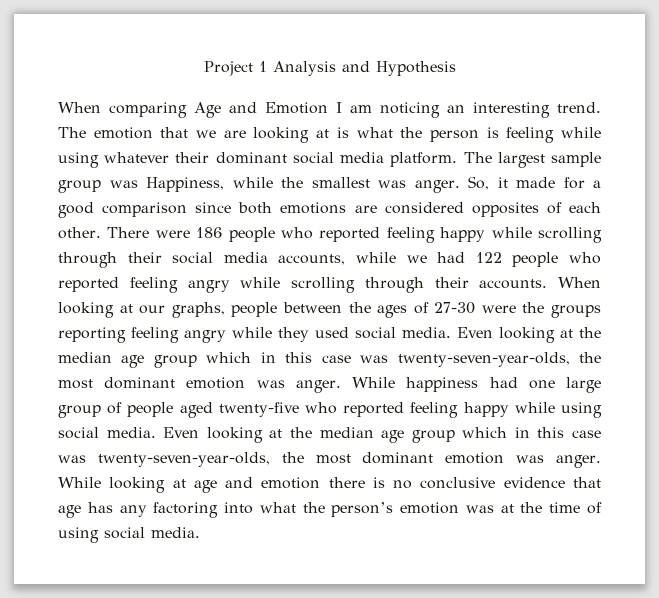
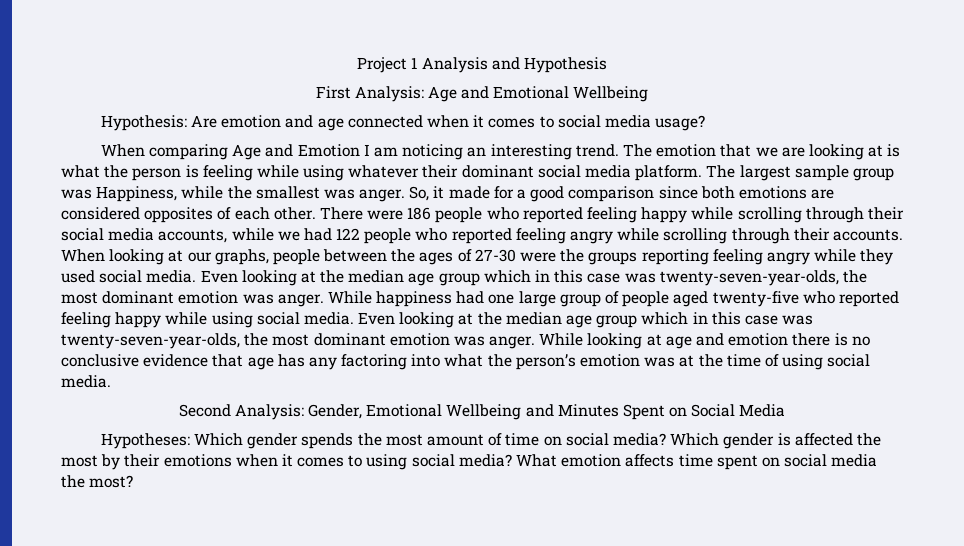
+ First Analysis: Age and Emotional Wellbeing
+ Hypothesis: Are emotion and age connected when it comes to social media usage?
+ Second Analysis: Gender, Emotional Wellbeing and Minutes Spent on Social Media
+ Hypotheses: Which gender spends the most amount of time on social media? Which gender is affected the most by their emotions when it comes to using social media? What emotion affects time spent on social media the most?

